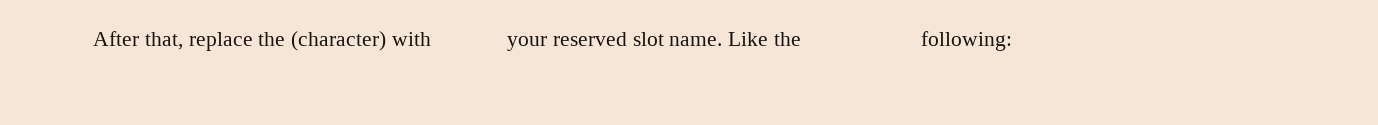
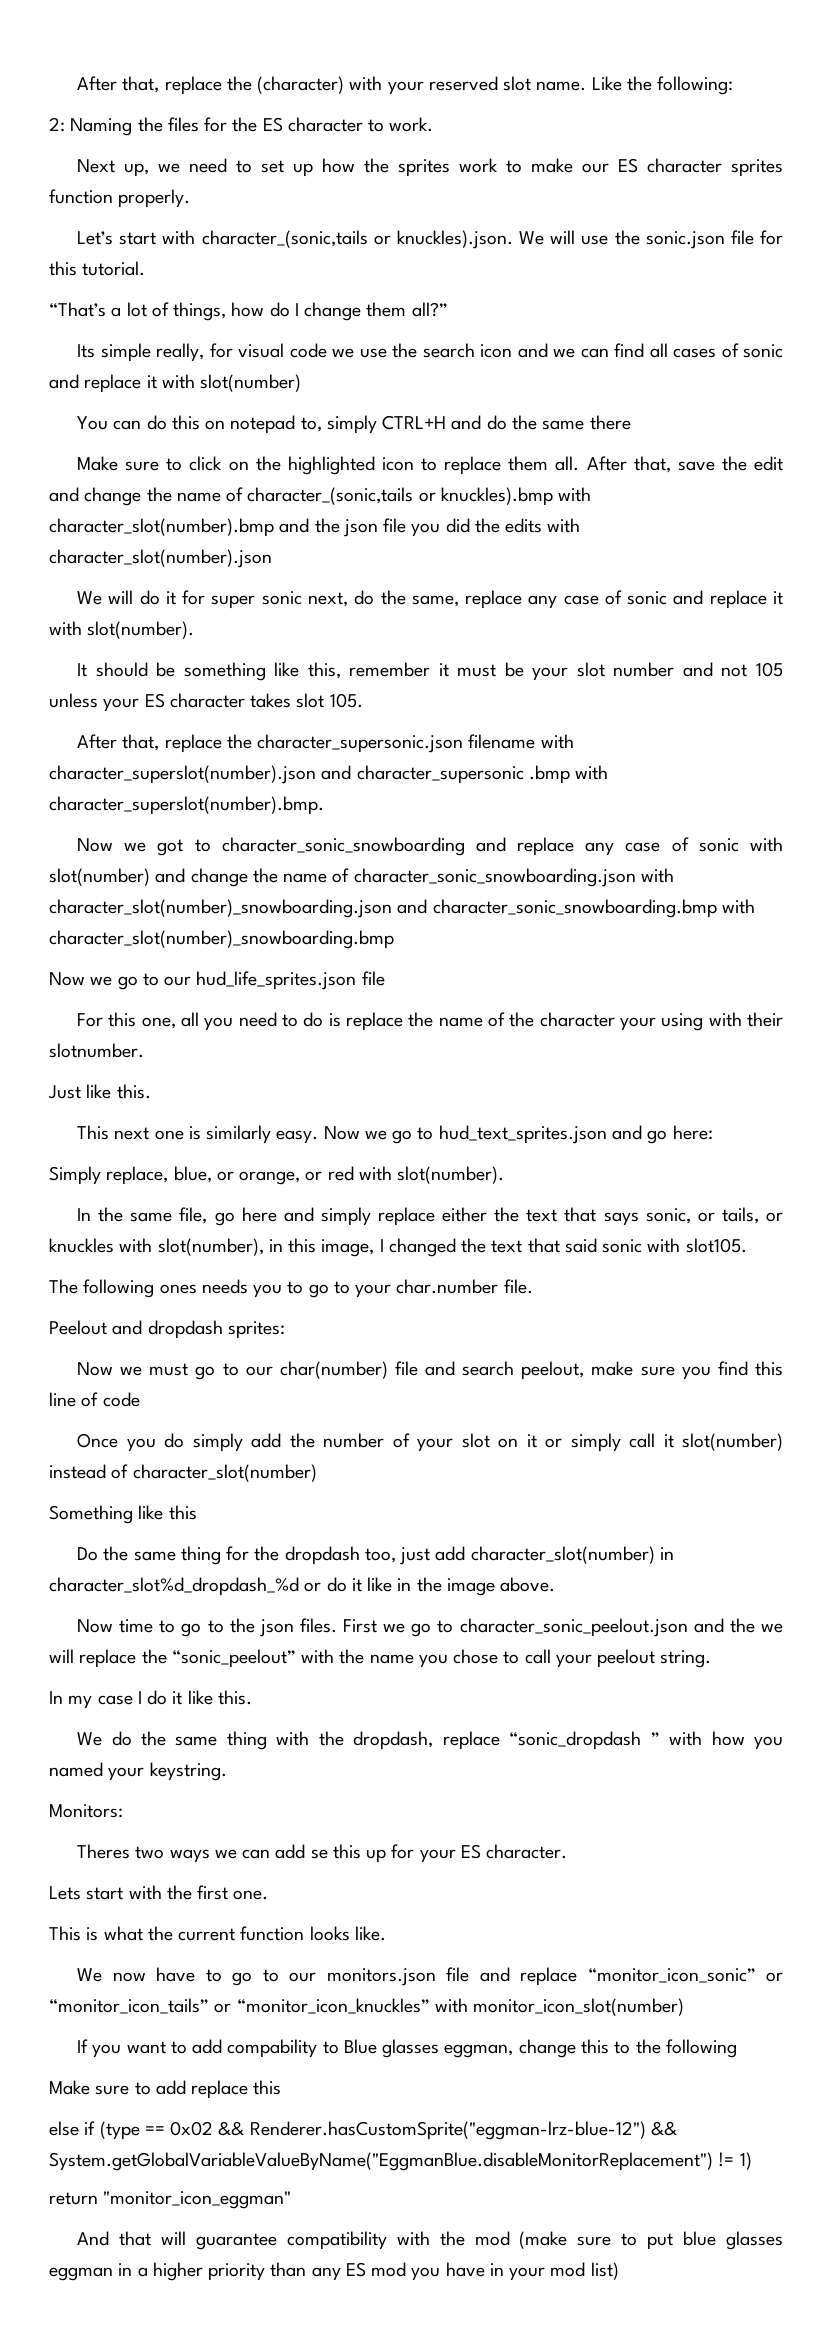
+ 2: Naming the files for the ES character to work.
+ Next up, we need to set up how the sprites work to make our ES character sprites function properly.
+ Let’s start with character_(sonic,tails or knuckles).json. We will use the sonic.json file for this tutorial.
+ “That’s a lot of things, how do I change them all?”
+ Its simple really, for visual code we use the search icon and we can find all cases of sonic and replace it with slot(number)
+ You can do this on notepad to, simply CTRL+H and do the same there
+ Make sure to click on the highlighted icon to replace them all. After that, save the edit and change the name of character_(sonic,tails or knuckles).bmp with character_slot(number).bmp and the json file you did the edits with character_slot(number).json
+ We will do it for super sonic next, do the same, replace any case of sonic and replace it with slot(number).
+ It should be something like this, remember it must be your slot number and not 105 unless your ES character takes slot 105.
+ After that, replace the character_supersonic.json filename with character_superslot(number).json and character_supersonic .bmp with character_superslot(number).bmp.
+ Now we got to character_sonic_snowboarding and replace any case of sonic with slot(number) and change the name of character_sonic_snowboarding.json with character_slot(number)_snowboarding.json and character_sonic_snowboarding.bmp with character_slot(number)_snowboarding.bmp
+ Now we go to our hud_life_sprites.json file
+ For this one, all you need to do is replace the name of the character your using with their slotnumber.
+ Just like this.
+ This next one is similarly easy. Now we go to hud_text_sprites.json and go here:
+ Simply replace, blue, or orange, or red with slot(number).
+ In the same file, go here and simply replace either the text that says sonic, or tails, or knuckles with slot(number), in this image, I changed the text that said sonic with slot105.
+ The following ones needs you to go to your char.number file.
+ Peelout and dropdash sprites:
+ Now we must go to our char(number) file and search peelout, make sure you find this line of code
+ Once you do simply add the number of your slot on it or simply call it slot(number) instead of character_slot(number)
+ Something like this
+ Do the same thing for the dropdash too, just add character_slot(number) in character_slot%d_dropdash_%d or do it like in the image above.
+ Now time to go to the json files. First we go to character_sonic_peelout.json and the we will replace the “sonic_peelout” with the name you chose to call your peelout string.
+ In my case I do it like this.
+ We do the same thing with the dropdash, replace “sonic_dropdash ” with how you named your keystring.
+ Monitors:
+ Theres two ways we can add se this up for your ES character.
+ Lets start with the first one.
+ This is what the current function looks like.
+ We now have to go to our monitors.json file and replace “monitor_icon_sonic” or “monitor_icon_tails” or “monitor_icon_knuckles” with monitor_icon_slot(number)
+ If you want to add compability to Blue glasses eggman, change this to the following
+ Make sure to add replace this
+ else if (type == 0x02 && Renderer.hasCustomSprite("eggman-lrz-blue-12") && System.getGlobalVariableValueByName("EggmanBlue.disableMonitorReplacement") != 1)
+ return "monitor_icon_eggman"
+ And that will guarantee compatibility with the mod (make sure to put blue glasses eggman in a higher priority than any ES mod you have in your mod list)

